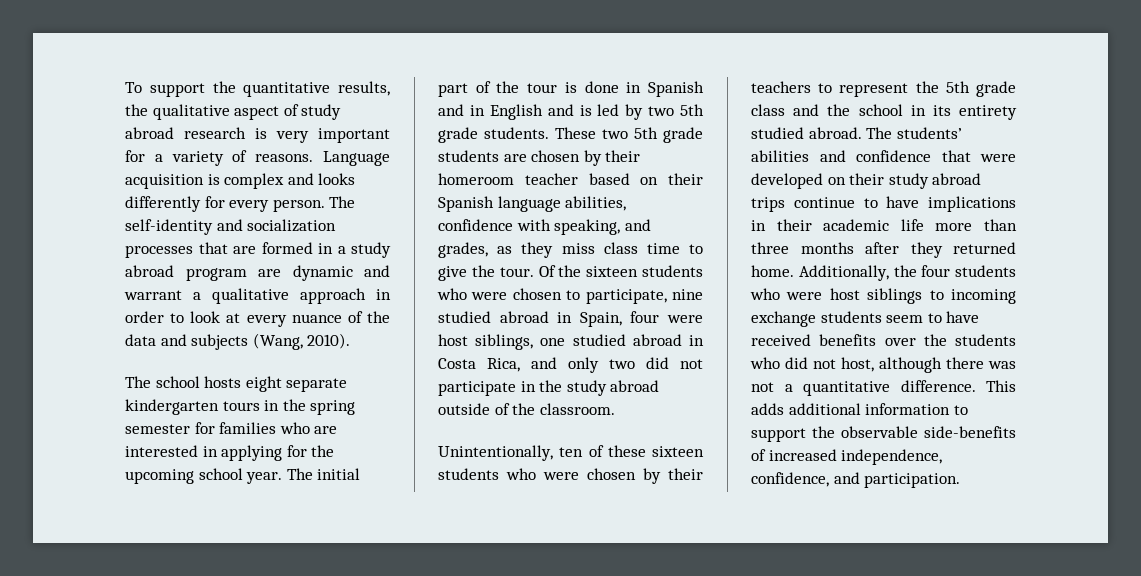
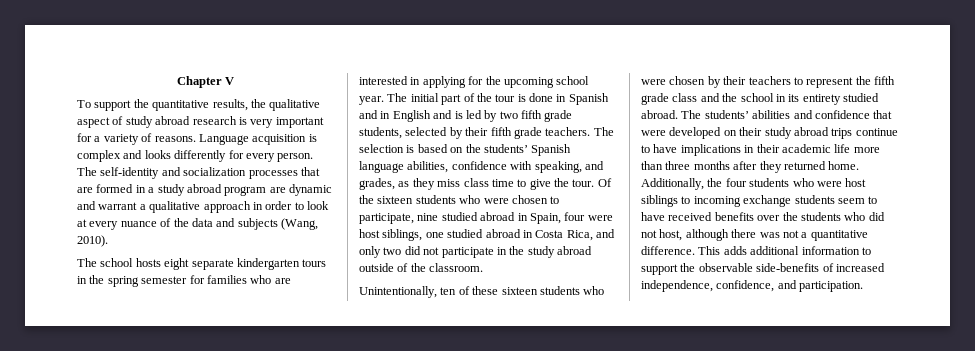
+ Chapter V
- The initial part of the tour is done in Spanish and in English and is led by two 5th grade students. These two 5th grade students are chosen by their homeroom teacher based on their Spanish language abilities, confidence with speaking, and grades, as they miss class time to give the tour.
+ The initial part of the tour is done in Spanish and in English and is led by two fifth grade students, selected by their fifth grade teachers. The selection is based on the students’ Spanish language abilities, confidence with speaking, and grades, as they miss class time to give the tour.
- Unintentionally, ten of these sixteen students who were chosen by their teachers to represent the 5th grade class and the school in its entirety studied abroad.
+ Unintentionally, ten of these sixteen students who were chosen by their teachers to represent the fifth grade class and the school in its entirety studied abroad.

